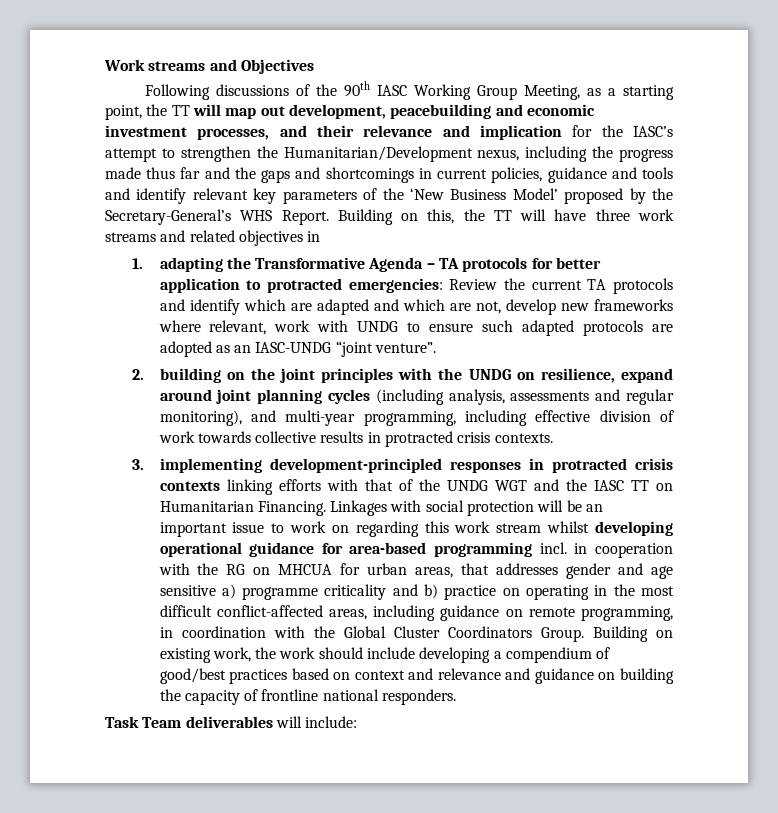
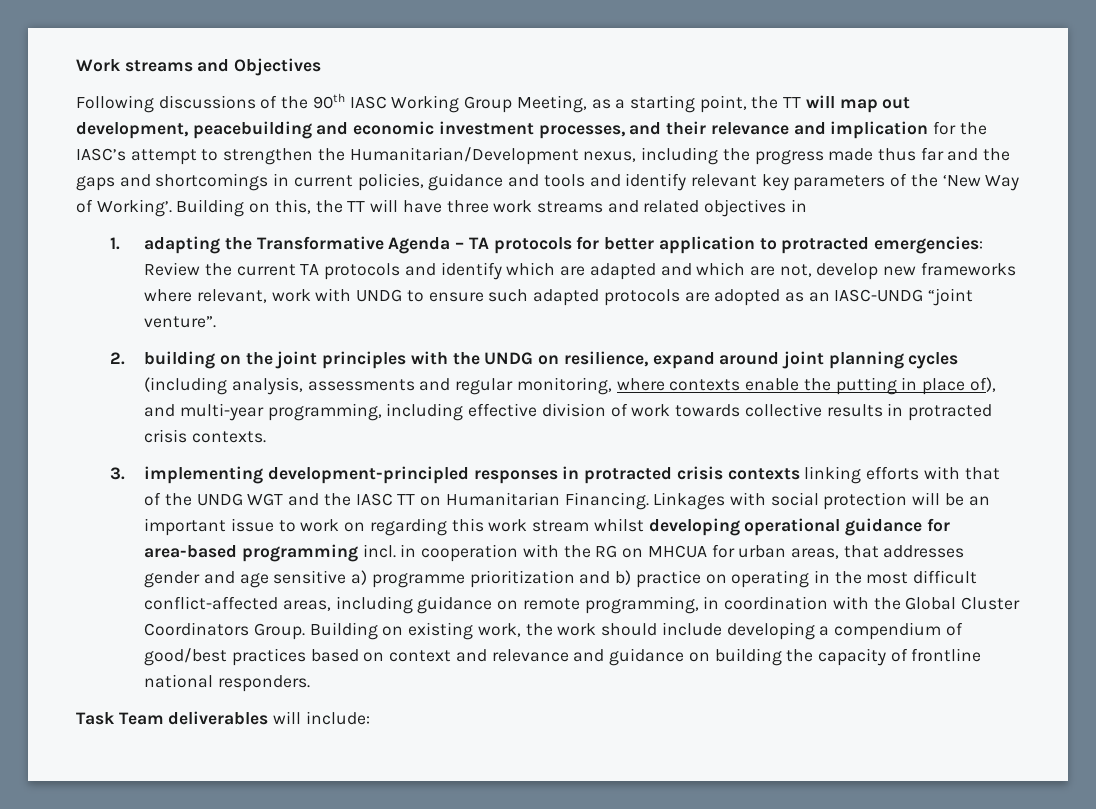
- Following discussions of the 90th IASC Working Group Meeting, as a starting point, the TT will map out development, peacebuilding and economic investment processes, and their relevance and implication for the IASC’s attempt to strengthen the Humanitarian/Development nexus, including the progress made thus far and the gaps and shortcomings in current policies, guidance and tools and identify relevant key parameters of the ‘New Business Model’ proposed by the Secretary-General’s WHS Report.
+ Following discussions of the 90th IASC Working Group Meeting, as a starting point, the TT will map out development, peacebuilding and economic investment processes, and their relevance and implication for the IASC’s attempt to strengthen the Humanitarian/Development nexus, including the progress made thus far and the gaps and shortcomings in current policies, guidance and tools and identify relevant key parameters of the ‘New Way of Working’.
- 2. building on the joint principles with the UNDG on resilience, expand around joint planning cycles (including analysis, assessments and regular monitoring), and multi-year programming, including effective division of work towards collective results in protracted crisis contexts.
+ 2. building on the joint principles with the UNDG on resilience, expand around joint planning cycles (including analysis, assessments and regular monitoring, where contexts enable the putting in place of), and multi-year programming, including effective division of work towards collective results in protracted crisis contexts.
- Linkages with social protection will be an important issue to work on regarding this work stream whilst developing operational guidance for area-based programming incl. in cooperation with the RG on MHCUA for urban areas, that addresses gender and age sensitive a) programme criticality and b) practice on operating in the most difficult conflict-affected areas, including guidance on remote programming, in coordination with the Global Cluster Coordinators Group.
+ Linkages with social protection will be an important issue to work on regarding this work stream whilst developing operational guidance for area-based programming incl. in cooperation with the RG on MHCUA for urban areas, that addresses gender and age sensitive a) programme prioritization and b) practice on operating in the most difficult conflict-affected areas, including guidance on remote programming, in coordination with the Global Cluster Coordinators Group.

